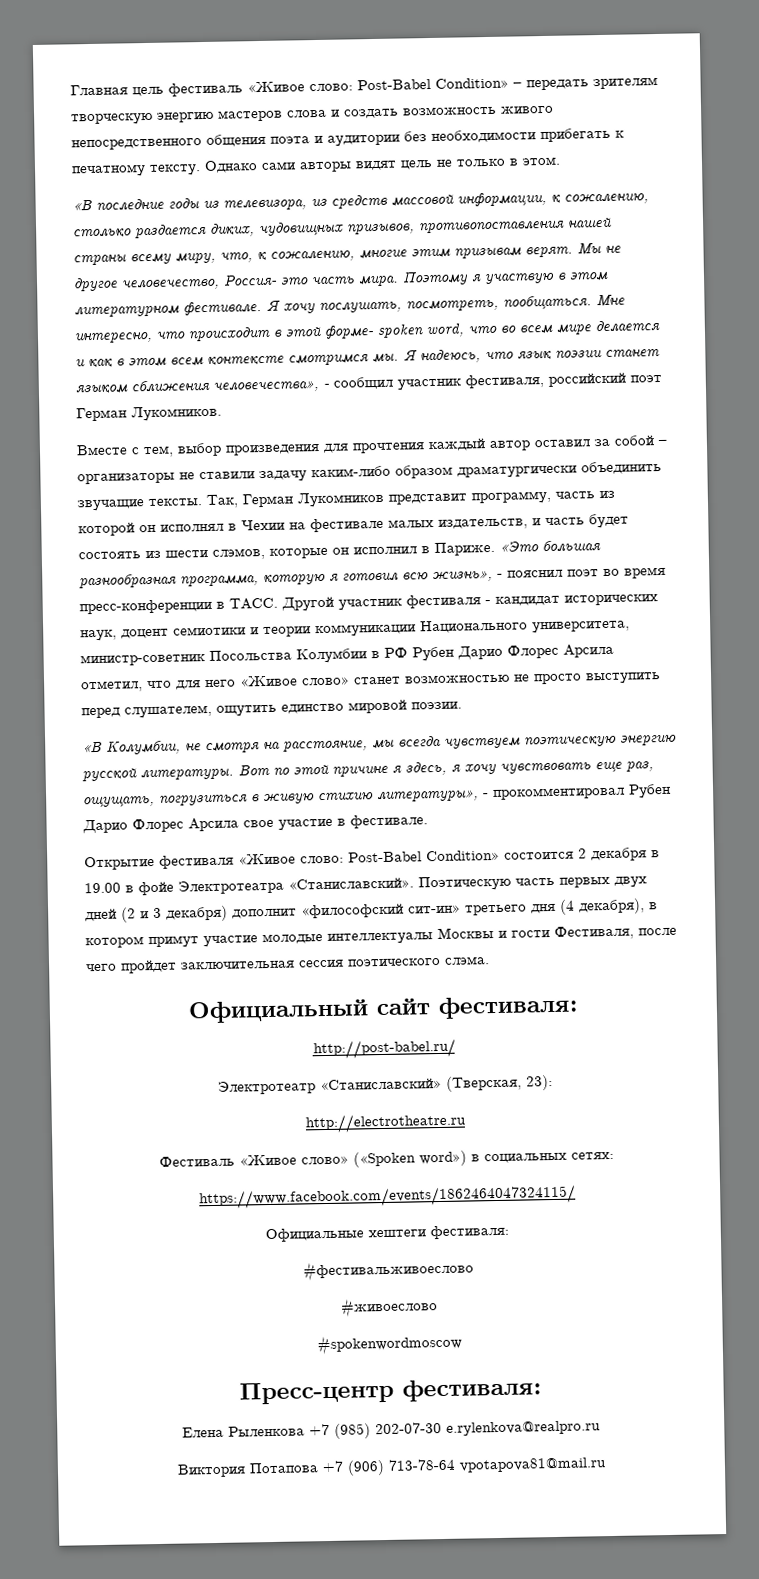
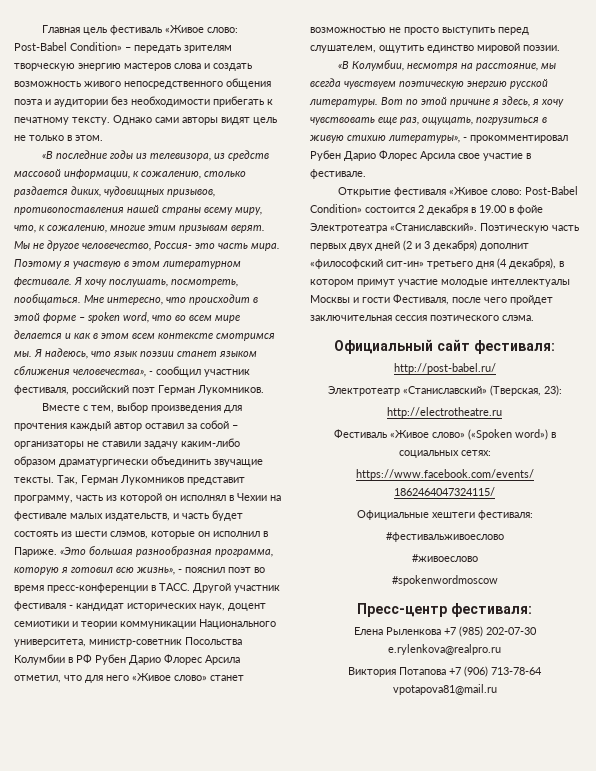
- Мне интересно, что происходит в этой форме- spoken word, что во всем мире делается и как в этом всем контексте смотримся мы.
+ Мне интересно, что происходит в этой форме – spoken word, что во всем мире делается и как в этом всем контексте смотримся мы.
- «В Колумбии, не смотря на расстояние, мы всегда чувствуем поэтическую энергию русской литературы.
+ «В Колумбии, несмотря на расстояние, мы всегда чувствуем поэтическую энергию русской литературы.

